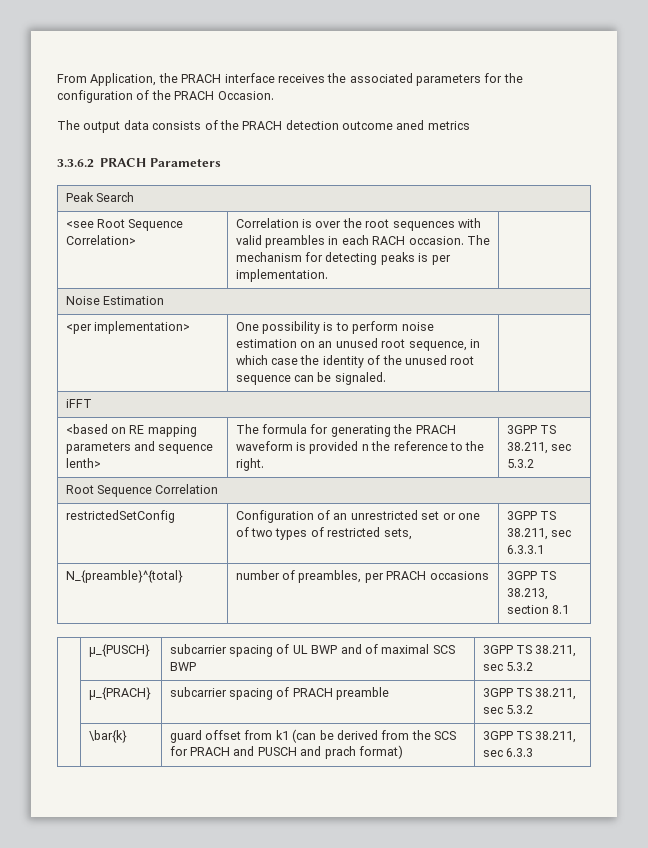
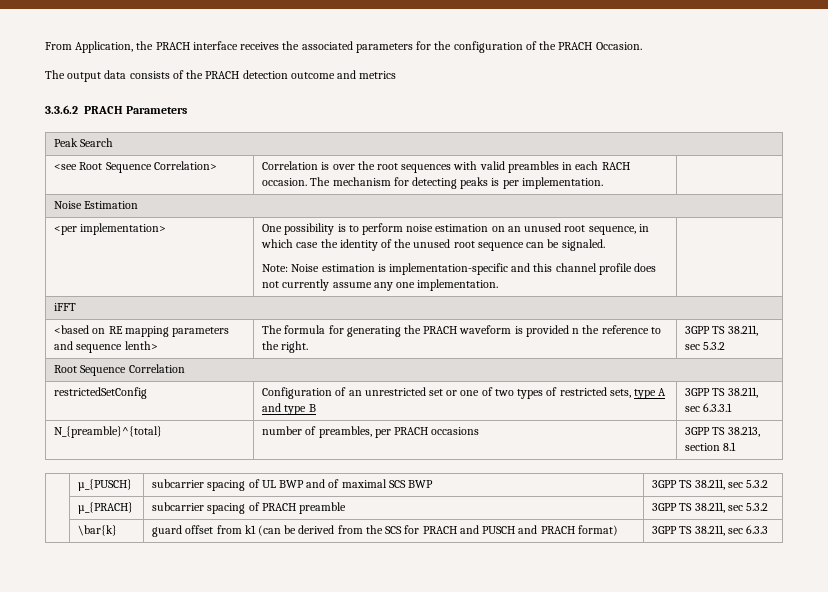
- The output data consists of the PRACH detection outcome aned metrics
+ The output data consists of the PRACH detection outcome and metrics
+ Note: Noise estimation is implementation-specific and this channel profile does not currently assume any one implementation.
- restrictedSetConfig | Configuration of an unrestricted set or one of two types of restricted sets, | 3GPP TS 38.211, sec 6.3.3.1
+ restrictedSetConfig | Configuration of an unrestricted set or one of two types of restricted sets, type A and type B | 3GPP TS 38.211, sec 6.3.3.1
- | \bar{k} | guard offset from k1 (can be derived from the SCS for PRACH and PUSCH and prach format) | 3GPP TS 38.211, sec 6.3.3
+ | \bar{k} | guard offset from k1 (can be derived from the SCS for PRACH and PUSCH and PRACH format) | 3GPP TS 38.211, sec 6.3.3

